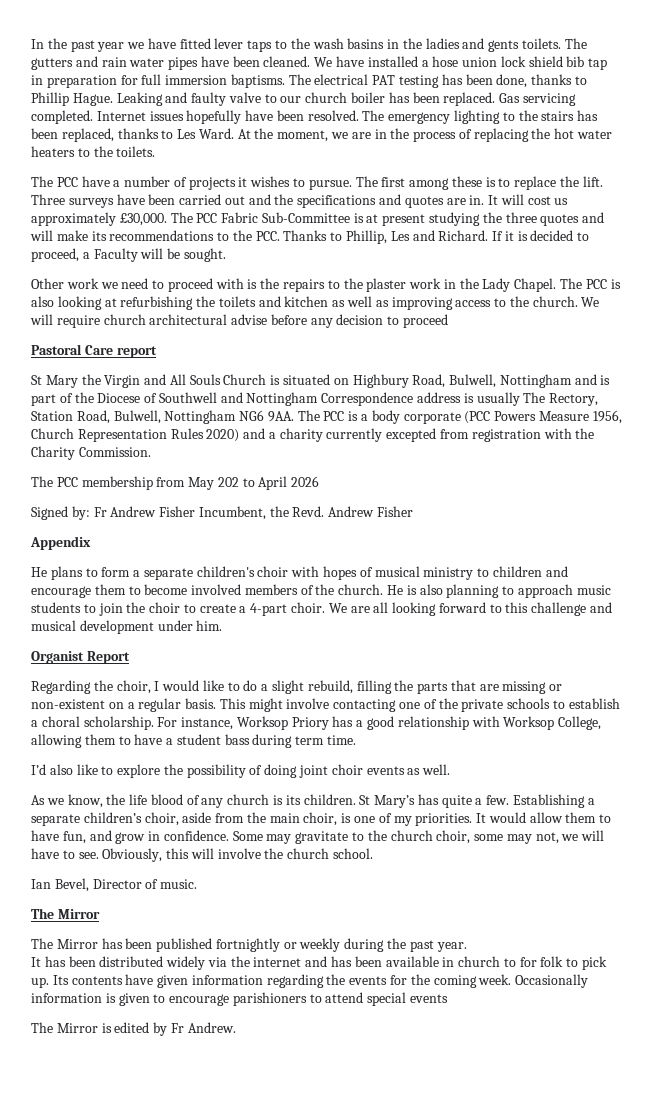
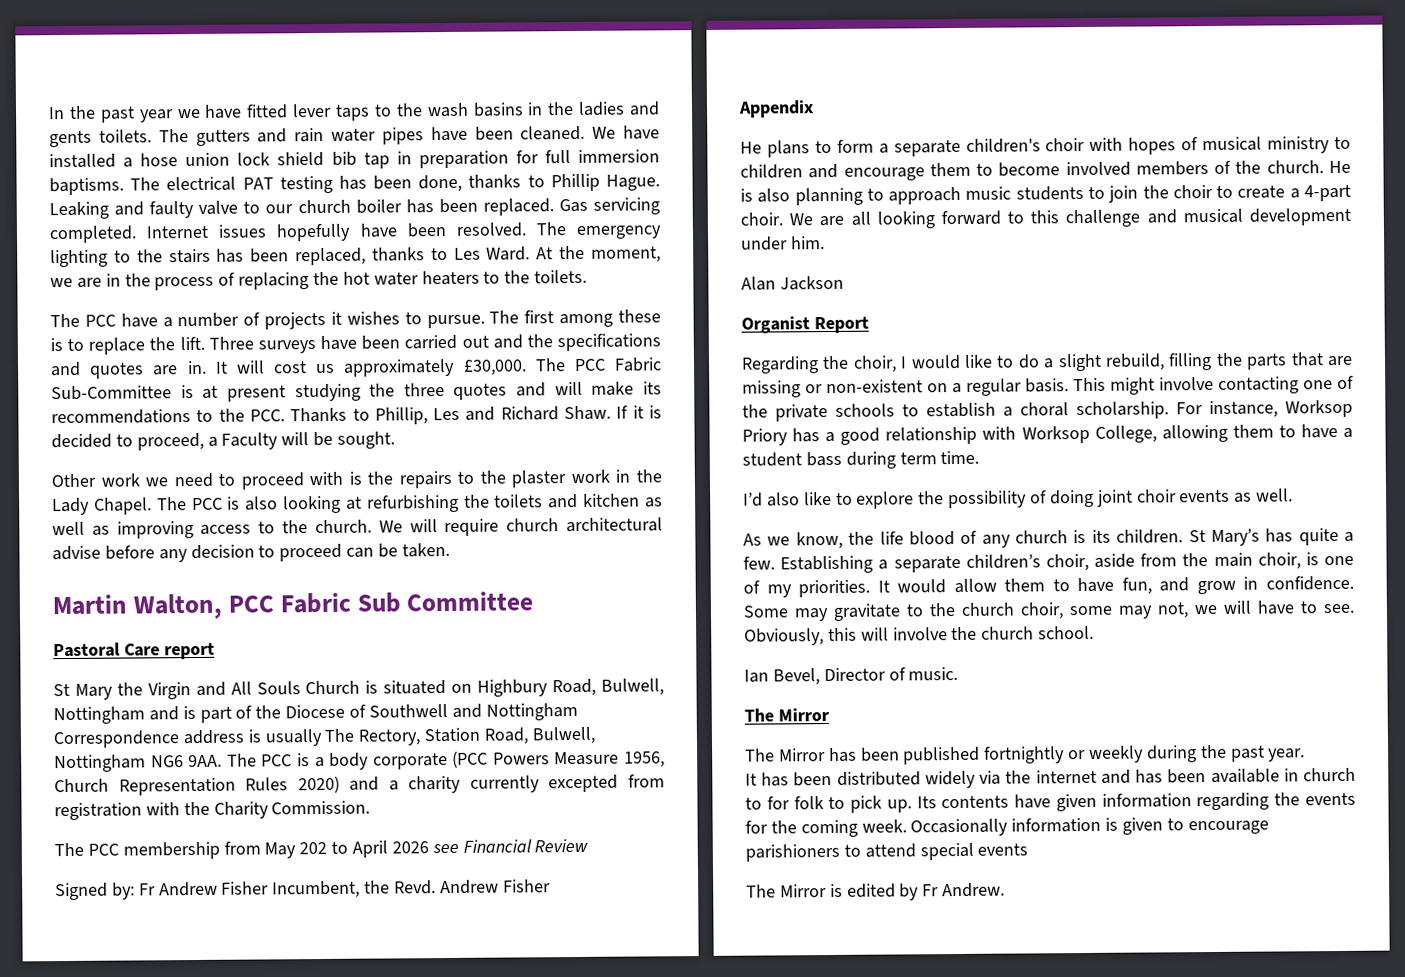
- The PCC Fabric Sub-Committee is at present studying the three quotes and will make its recommendations to the PCC. Thanks to Phillip, Les and Richard.
+ The PCC Fabric Sub-Committee is at present studying the three quotes and will make its recommendations to the PCC. Thanks to Phillip, Les and Richard Shaw.
- We will require church architectural advise before any decision to proceed
+ We will require church architectural advise before any decision to proceed can be taken.
+ Martin Walton, PCC Fabric Sub Committee
- The PCC membership from May 202 to April 2026
+ The PCC membership from May 202 to April 2026 see Financial Review
+ Alan Jackson

